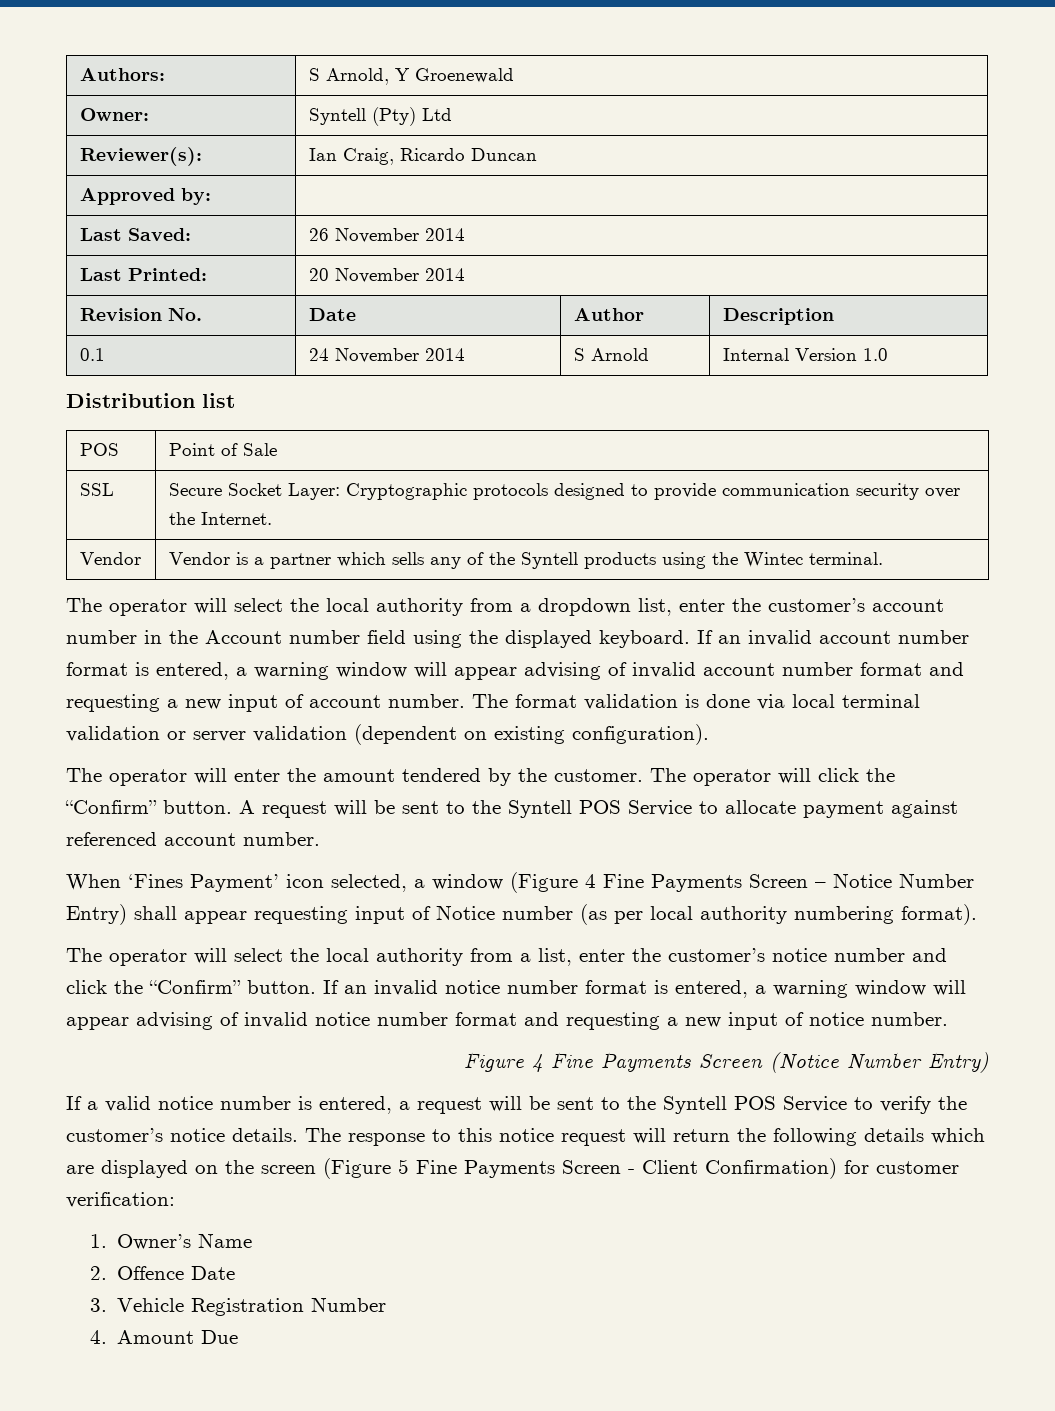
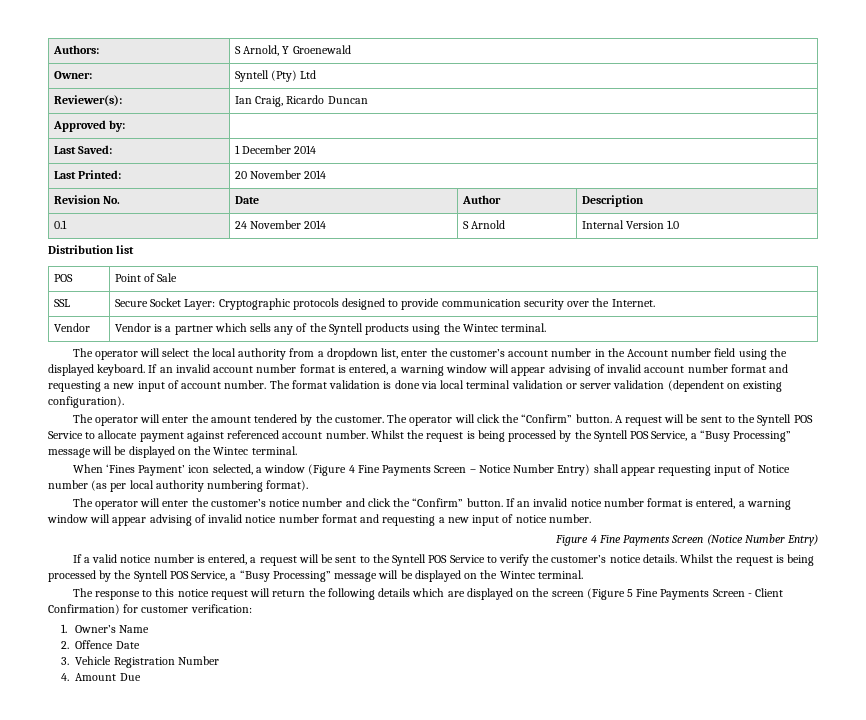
- Last Saved: | 26 November 2014
+ Last Saved: | 1 December 2014
- A request will be sent to the Syntell POS Service to allocate payment against referenced account number.
+ A request will be sent to the Syntell POS Service to allocate payment against referenced account number. Whilst the request is being processed by the Syntell POS Service, a “Busy Processing” message will be displayed on the Wintec terminal.
- The operator will select the local authority from a list, enter the customer’s notice number and click the “Confirm” button.
+ The operator will enter the customer’s notice number and click the “Confirm” button.
- If a valid notice number is entered, a request will be sent to the Syntell POS Service to verify the customer’s notice details. The response to this notice request will return the following details which are displayed on the screen (Figure 5 Fine Payments Screen - Client Confirmation) for customer verification:
+ If a valid notice number is entered, a request will be sent to the Syntell POS Service to verify the customer’s notice details. Whilst the request is being processed by the Syntell POS Service, a “Busy Processing” message will be displayed on the Wintec terminal.
+ The response to this notice request will return the following details which are displayed on the screen (Figure 5 Fine Payments Screen - Client Confirmation) for customer verification:

